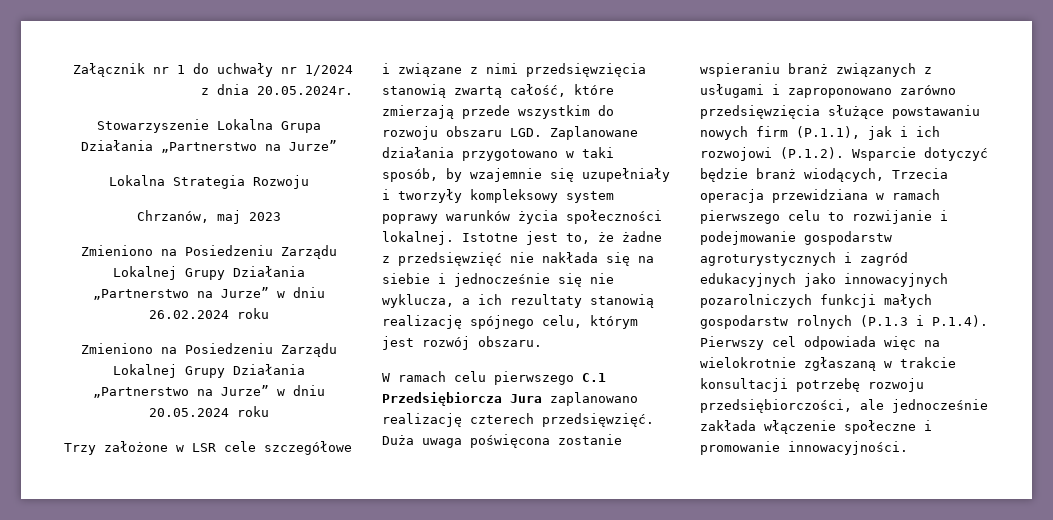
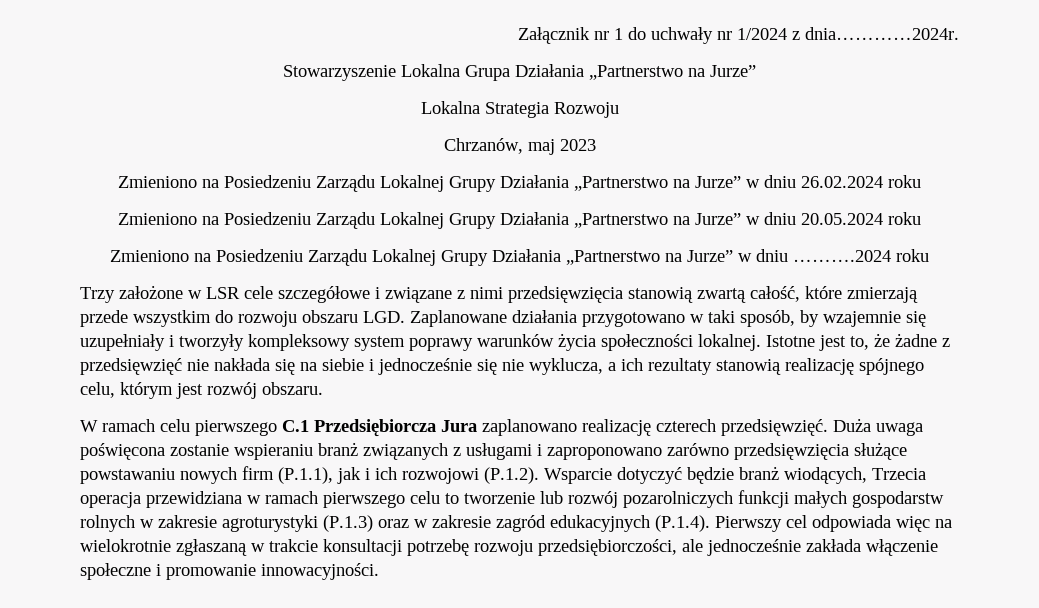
- Załącznik nr 1 do uchwały nr 1/2024 z dnia 20.05.2024r.
+ Załącznik nr 1 do uchwały nr 1/2024 z dnia…………2024r.
+ Zmieniono na Posiedzeniu Zarządu Lokalnej Grupy Działania „Partnerstwo na Jurze” w dniu ……….2024 roku
- Duża uwaga poświęcona zostanie wspieraniu branż związanych z usługami i zaproponowano zarówno przedsięwzięcia służące powstawaniu nowych firm (P.1.1), jak i ich rozwojowi (P.1.2). Wsparcie dotyczyć będzie branż wiodących, Trzecia operacja przewidziana w ramach pierwszego celu to rozwijanie i podejmowanie gospodarstw agroturystycznych i zagród edukacyjnych jako innowacyjnych pozarolniczych funkcji małych gospodarstw rolnych (P.1.3 i P.1.4). Pierwszy cel odpowiada więc na wielokrotnie zgłaszaną w trakcie konsultacji potrzebę rozwoju przedsiębiorczości, ale jednocześnie zakłada włączenie społeczne i promowanie innowacyjności.
+ Duża uwaga poświęcona zostanie wspieraniu branż związanych z usługami i zaproponowano zarówno przedsięwzięcia służące powstawaniu nowych firm (P.1.1), jak i ich rozwojowi (P.1.2). Wsparcie dotyczyć będzie branż wiodących, Trzecia operacja przewidziana w ramach pierwszego celu to tworzenie lub rozwój pozarolniczych funkcji małych gospodarstw rolnych w zakresie agroturystyki (P.1.3) oraz w zakresie zagród edukacyjnych (P.1.4). Pierwszy cel odpowiada więc na wielokrotnie zgłaszaną w trakcie konsultacji potrzebę rozwoju przedsiębiorczości, ale jednocześnie zakłada włączenie społeczne i promowanie innowacyjności.

